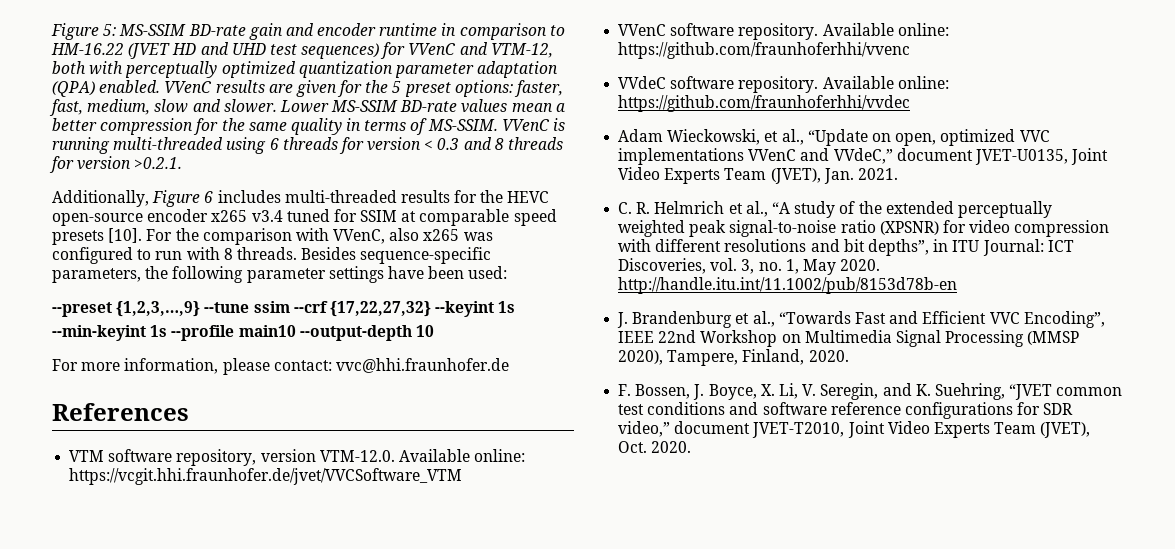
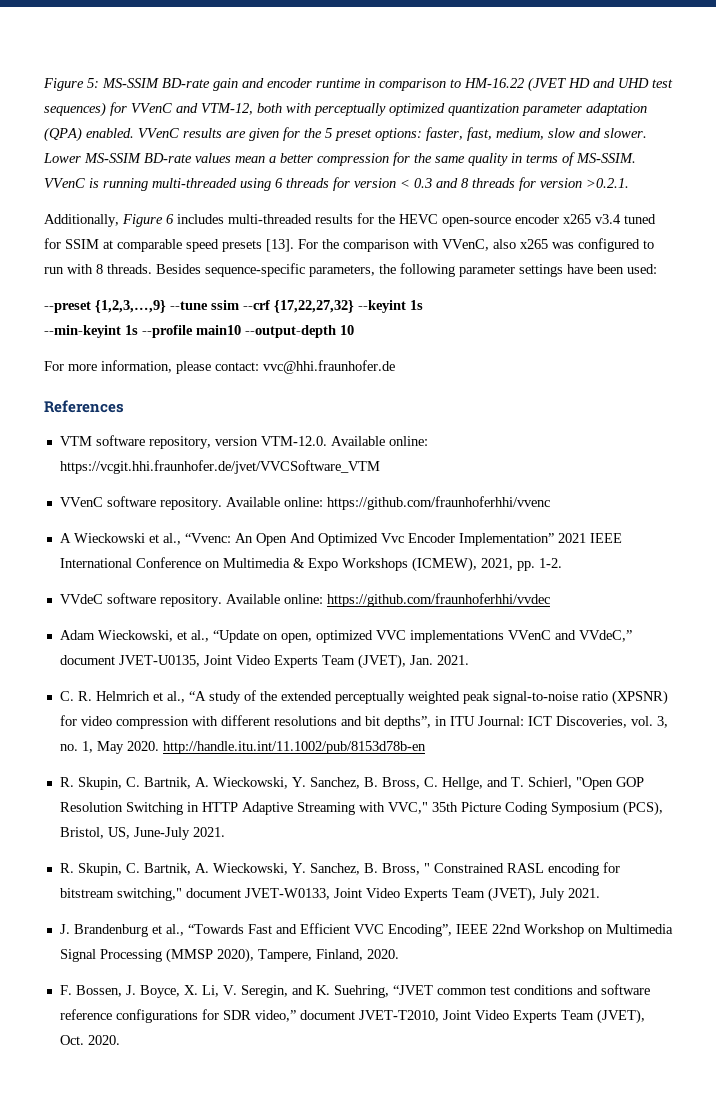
- Additionally, Figure 6 includes multi-threaded results for the HEVC open-source encoder x265 v3.4 tuned for SSIM at comparable speed presets [10].
+ Additionally, Figure 6 includes multi-threaded results for the HEVC open-source encoder x265 v3.4 tuned for SSIM at comparable speed presets [13].
+ A Wieckowski et al., “Vvenc: An Open And Optimized Vvc Encoder Implementation” 2021 IEEE International Conference on Multimedia & Expo Workshops (ICMEW), 2021, pp. 1-2.
+ R. Skupin, C. Bartnik, A. Wieckowski, Y. Sanchez, B. Bross, C. Hellge, and T. Schierl, "Open GOP Resolution Switching in HTTP Adaptive Streaming with VVC," 35th Picture Coding Symposium (PCS), Bristol, US, June-July 2021.
+ R. Skupin, C. Bartnik, A. Wieckowski, Y. Sanchez, B. Bross, " Constrained RASL encoding for bitstream switching," document JVET-W0133, Joint Video Experts Team (JVET), July 2021.

